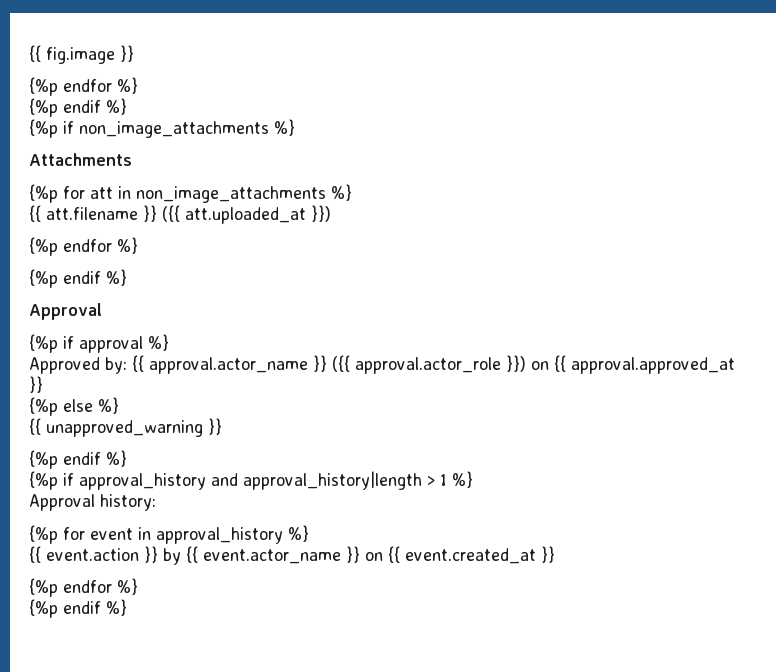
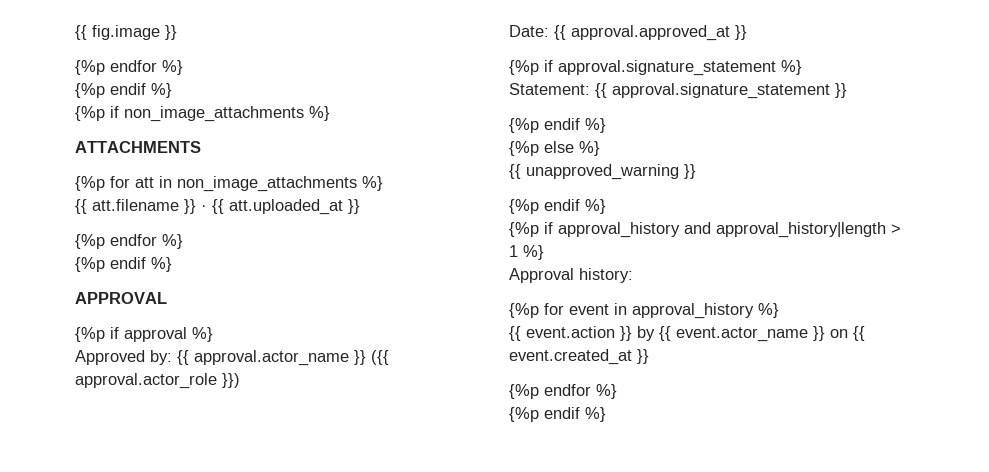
- Attachments
+ ATTACHMENTS
- {{ att.filename }} ({{ att.uploaded_at }})
+ {{ att.filename }} · {{ att.uploaded_at }}
  {%p endfor %}
  {%p endif %}
- Approval
+ APPROVAL
- Approved by: {{ approval.actor_name }} ({{ approval.actor_role }}) on {{ approval.approved_at }}
+ Approved by: {{ approval.actor_name }} ({{ approval.actor_role }})
+ Date: {{ approval.approved_at }}
+ {%p if approval.signature_statement %}
+ Statement: {{ approval.signature_statement }}
+ {%p endif %}

